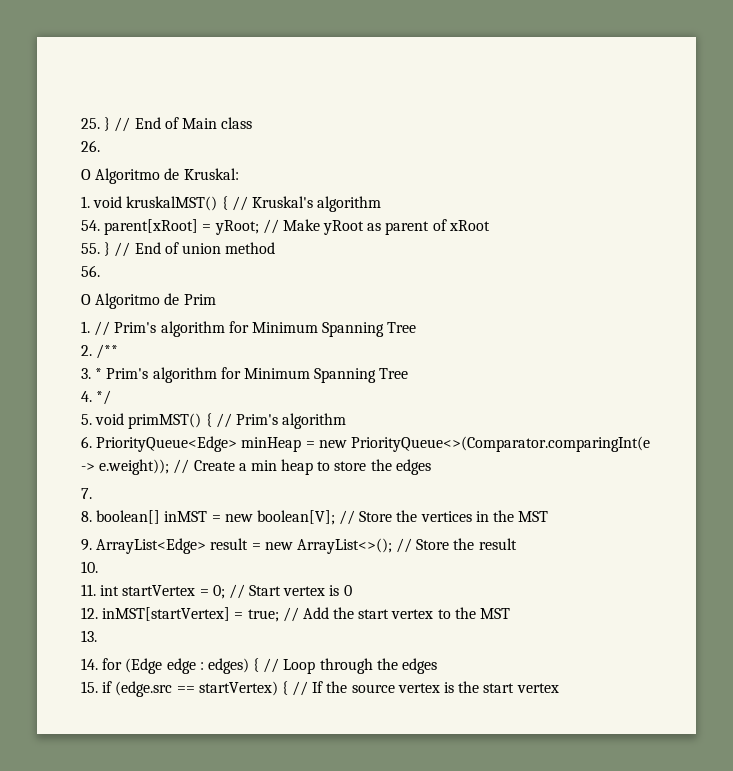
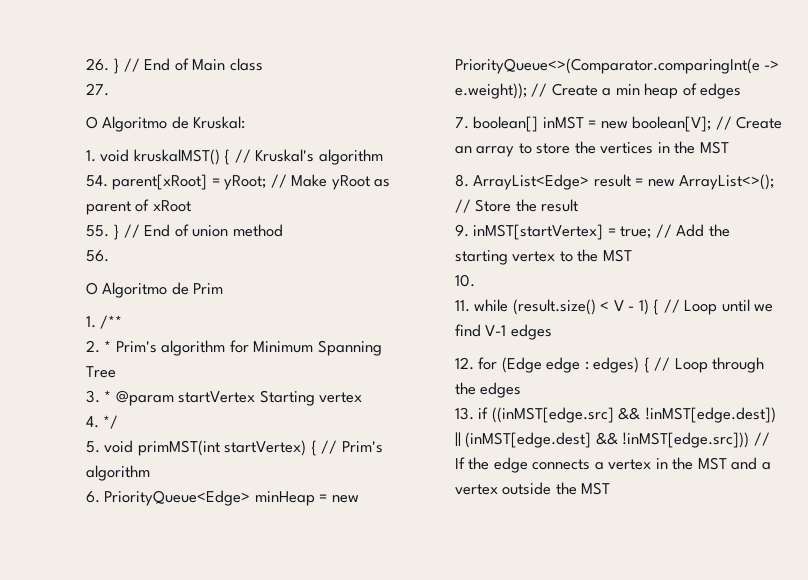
- 25. } // End of Main class
+ 26. } // End of Main class
- 26.
+ 27.
- 1. // Prim's algorithm for Minimum Spanning Tree
+ 1. /**
- 2. /**
- 3. * Prim's algorithm for Minimum Spanning Tree
+ 2. * Prim's algorithm for Minimum Spanning Tree
+ 3. * @param startVertex Starting vertex
- 5. void primMST() { // Prim's algorithm
+ 5. void primMST(int startVertex) { // Prim's algorithm
- 6. PriorityQueue<Edge> minHeap = new PriorityQueue<>(Comparator.comparingInt(e -> e.weight)); // Create a min heap to store the edges
+ 6. PriorityQueue<Edge> minHeap = new PriorityQueue<>(Comparator.comparingInt(e -> e.weight)); // Create a min heap of edges
- 7.
- 8. boolean[] inMST = new boolean[V]; // Store the vertices in the MST
+ 7. boolean[] inMST = new boolean[V]; // Create an array to store the vertices in the MST
- 9. ArrayList<Edge> result = new ArrayList<>(); // Store the result
+ 8. ArrayList<Edge> result = new ArrayList<>(); // Store the result
- 10.
- 11. int startVertex = 0; // Start vertex is 0
- 12. inMST[startVertex] = true; // Add the start vertex to the MST
+ 9. inMST[startVertex] = true; // Add the starting vertex to the MST
- 13.
- 14. for (Edge edge : edges) { // Loop through the edges
+ 10.
+ 11. while (result.size() < V - 1) { // Loop until we find V-1 edges
+ 12. for (Edge edge : edges) { // Loop through the edges
- 15. if (edge.src == startVertex) { // If the source vertex is the start vertex
+ 13. if ((inMST[edge.src] && !inMST[edge.dest]) || (inMST[edge.dest] && !inMST[edge.src])) // If the edge connects a vertex in the MST and a vertex outside the MST

